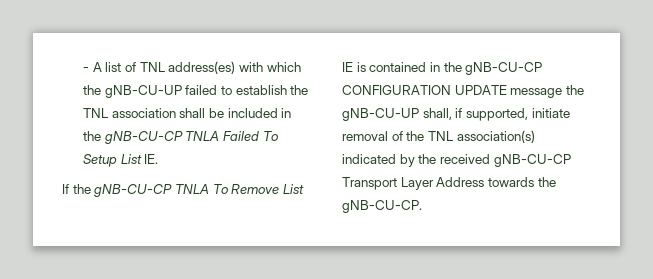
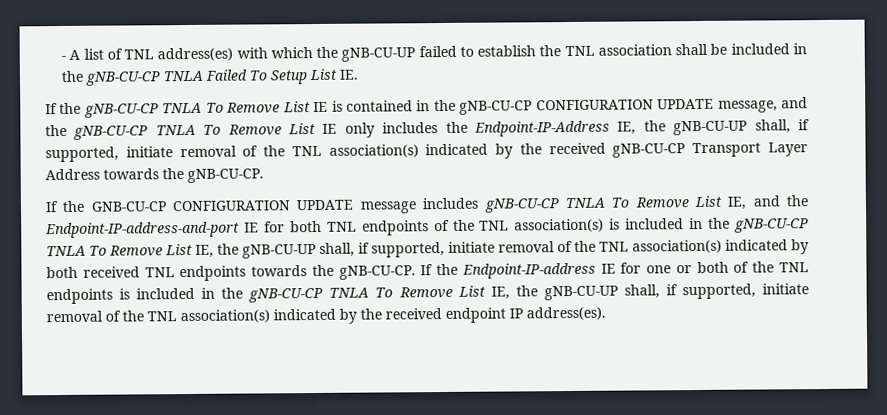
- If the gNB-CU-CP TNLA To Remove List IE is contained in the gNB-CU-CP CONFIGURATION UPDATE message the gNB-CU-UP shall, if supported, initiate removal of the TNL association(s) indicated by the received gNB-CU-CP Transport Layer Address towards the gNB-CU-CP.
+ If the gNB-CU-CP TNLA To Remove List IE is contained in the gNB-CU-CP CONFIGURATION UPDATE message, and the gNB-CU-CP TNLA To Remove List IE only includes the Endpoint-IP-Address IE, the gNB-CU-UP shall, if supported, initiate removal of the TNL association(s) indicated by the received gNB-CU-CP Transport Layer Address towards the gNB-CU-CP.
+ If the GNB-CU-CP CONFIGURATION UPDATE message includes gNB-CU-CP TNLA To Remove List IE, and the Endpoint-IP-address-and-port IE for both TNL endpoints of the TNL association(s) is included in the gNB-CU-CP TNLA To Remove List IE, the gNB-CU-UP shall, if supported, initiate removal of the TNL association(s) indicated by both received TNL endpoints towards the gNB-CU-CP. If the Endpoint-IP-address IE for one or both of the TNL endpoints is included in the gNB-CU-CP TNLA To Remove List IE, the gNB-CU-UP shall, if supported, initiate removal of the TNL association(s) indicated by the received endpoint IP address(es).

